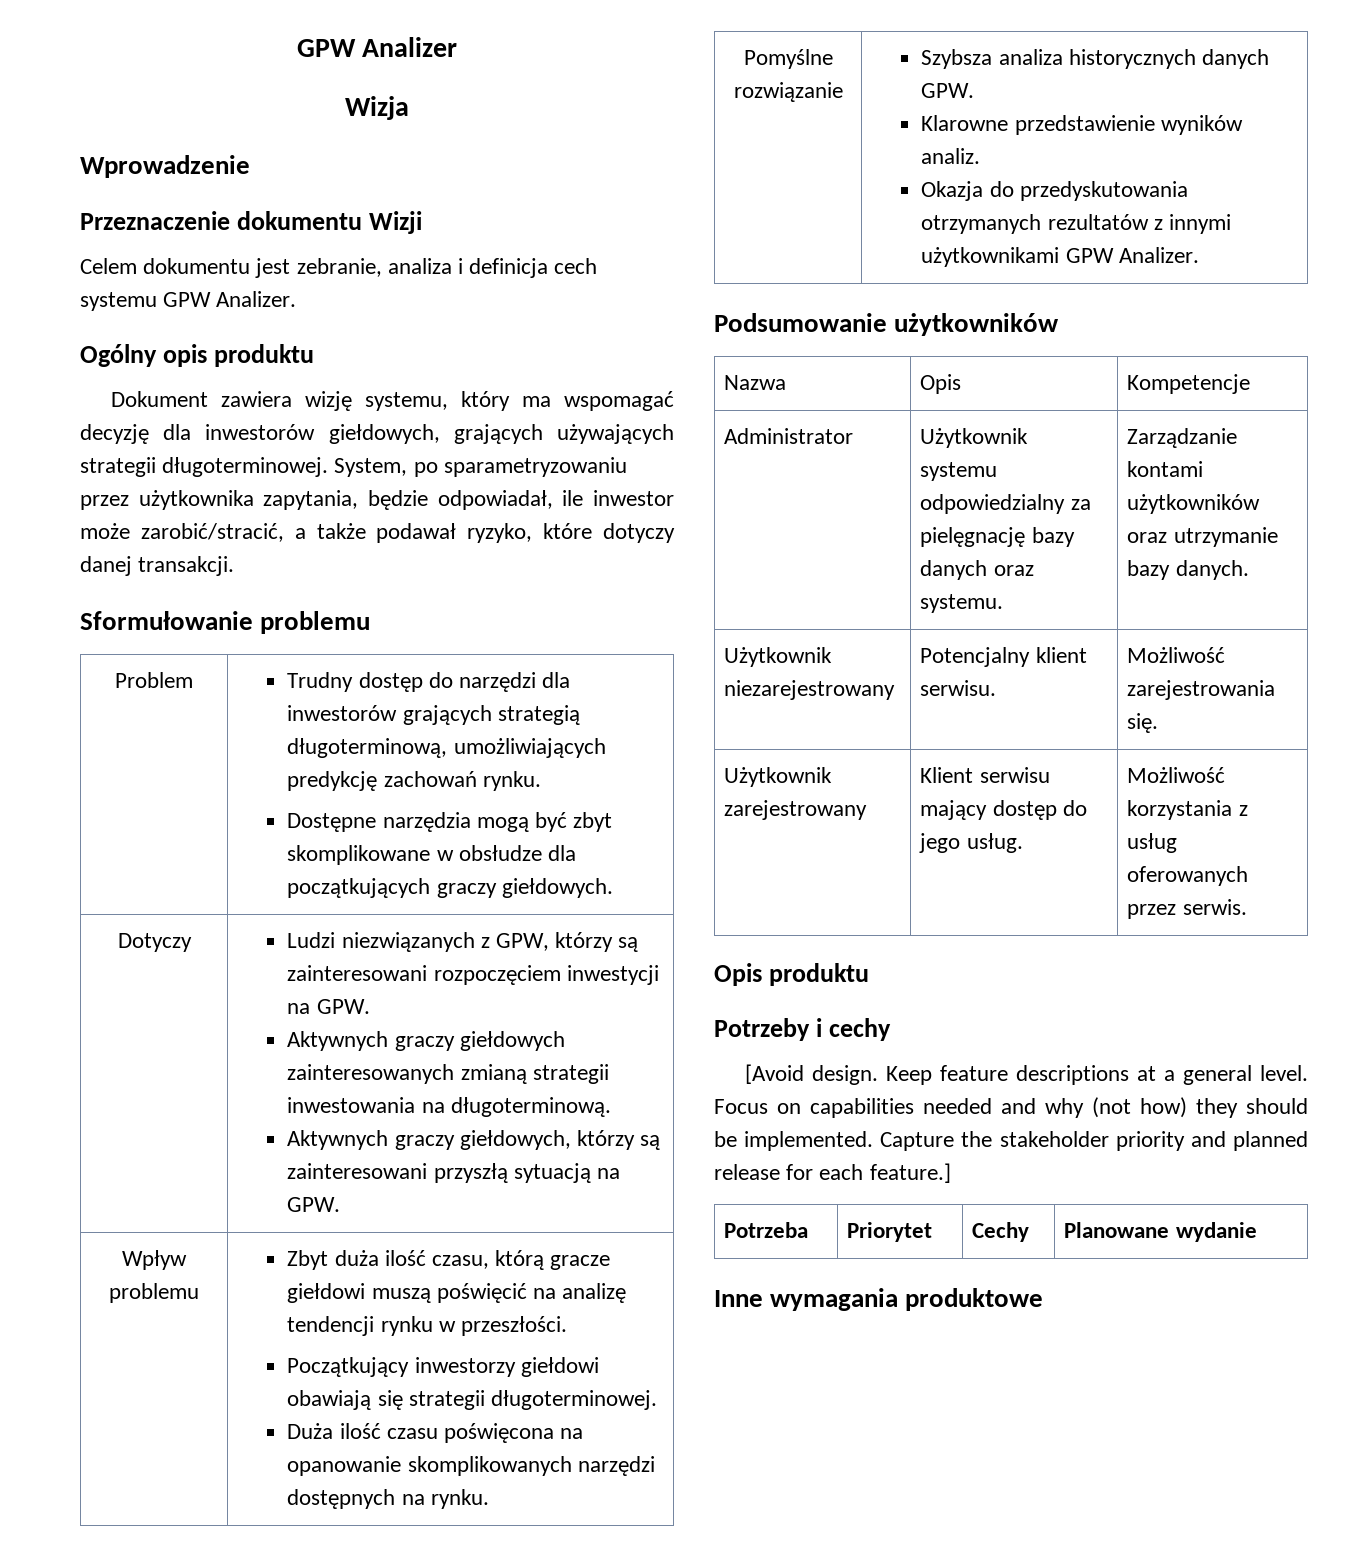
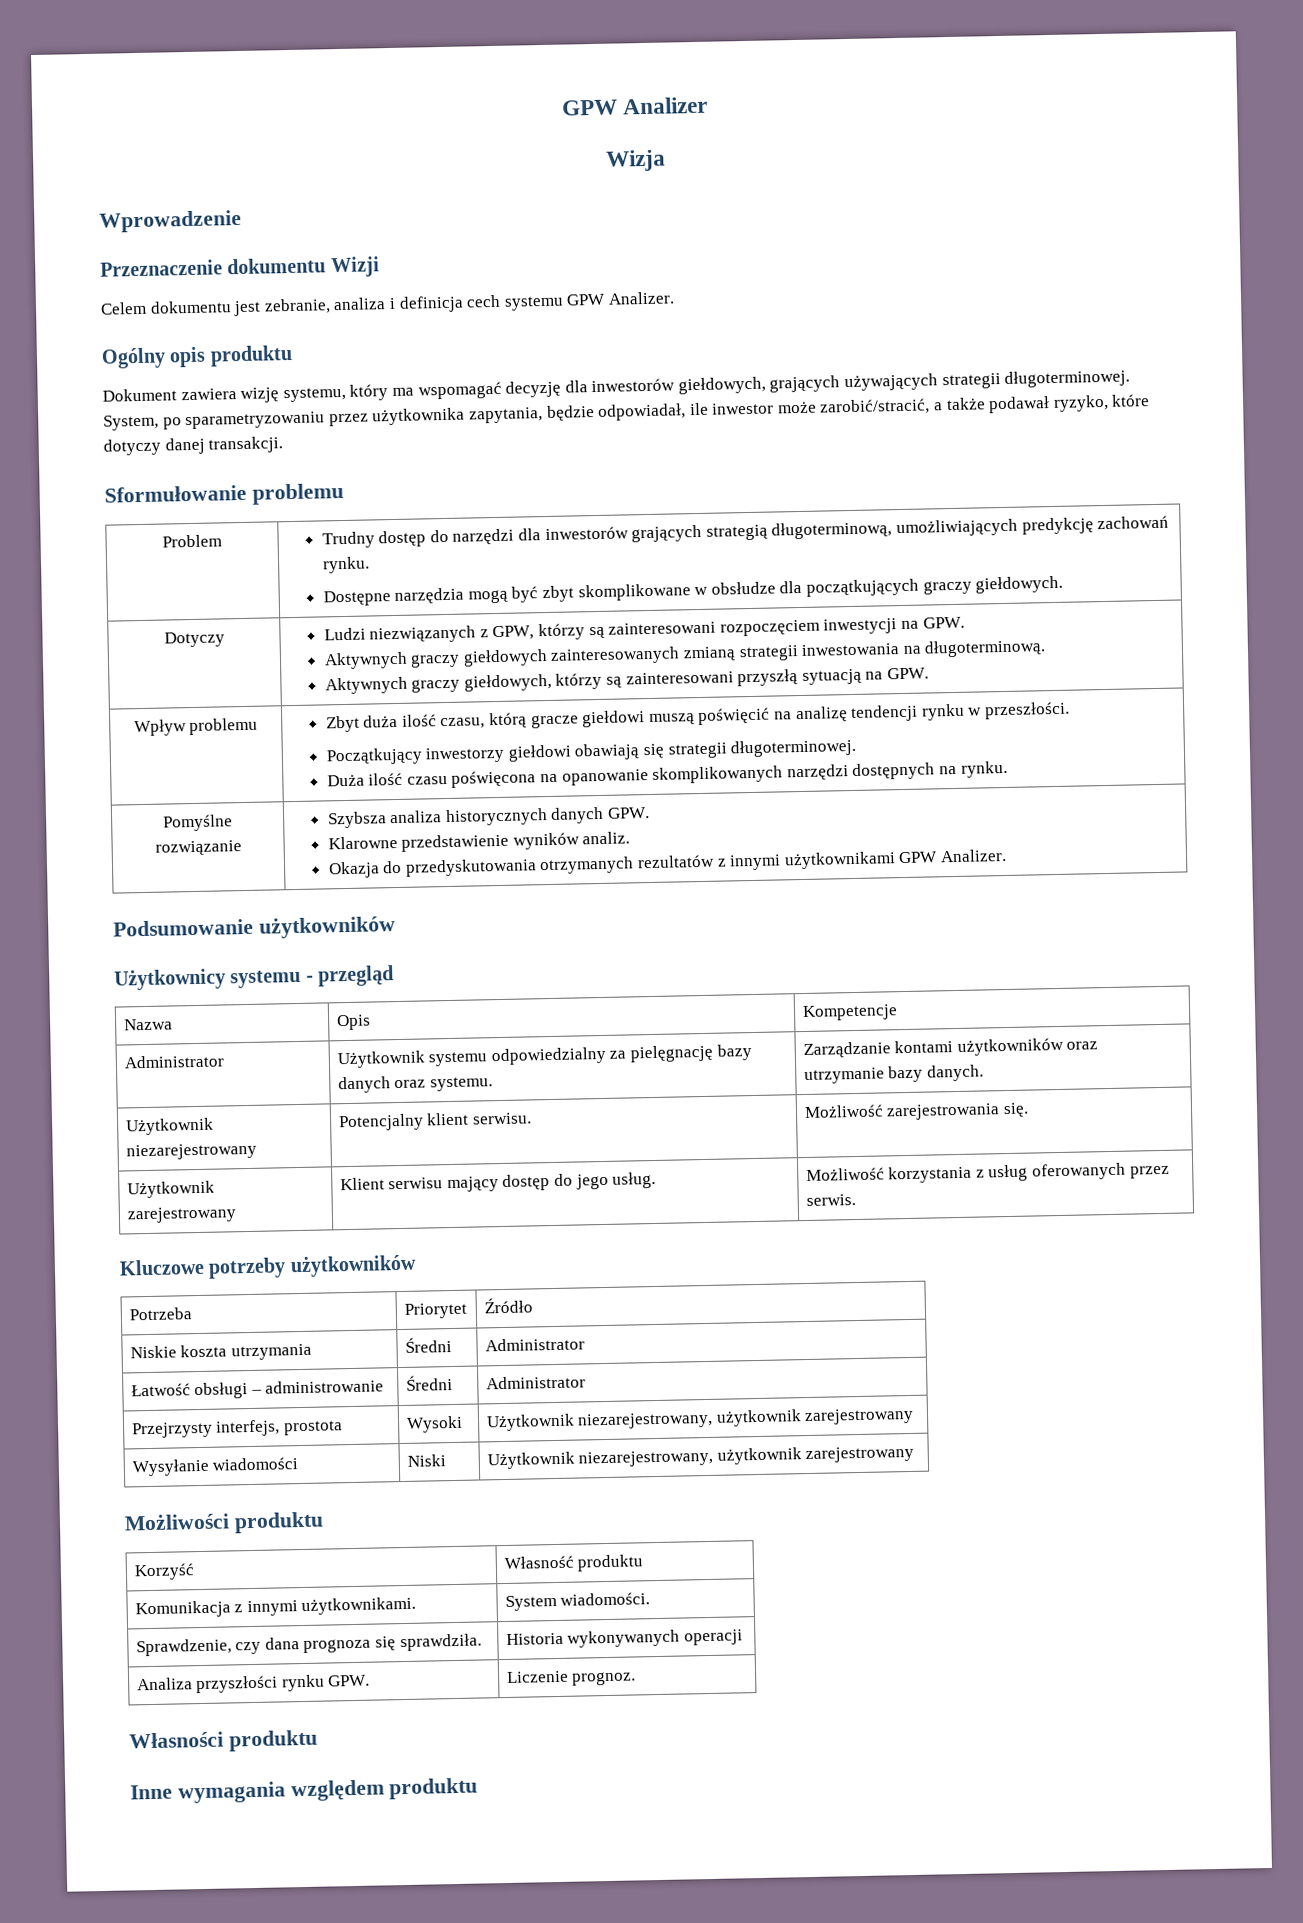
+ Użytkownicy systemu - przegląd
- Opis produktu
- Potrzeby i cechy
- [Avoid design. Keep feature descriptions at a general level. Focus on capabilities needed and why (not how) they should be implemented. Capture the stakeholder priority and planned release for each feature.]
- Potrzeba | Priorytet | Cechy | Planowane wydanie
+ Kluczowe potrzeby użytkowników
+ Potrzeba | Priorytet | Źródło
+ Niskie koszta utrzymania | Średni | Administrator
+ Łatwość obsługi – administrowanie | Średni | Administrator
+ Przejrzysty interfejs, prostota | Wysoki | Użytkownik niezarejestrowany, użytkownik zarejestrowany
+ Wysyłanie wiadomości | Niski | Użytkownik niezarejestrowany, użytkownik zarejestrowany
+ Możliwości produktu
+ Korzyść | Własność produktu
+ Komunikacja z innymi użytkownikami. | System wiadomości.
+ Sprawdzenie, czy dana prognoza się sprawdziła. | Historia wykonywanych operacji
+ Analiza przyszłości rynku GPW. | Liczenie prognoz.
+ Własności produktu
- Inne wymagania produktowe
+ Inne wymagania względem produktu

